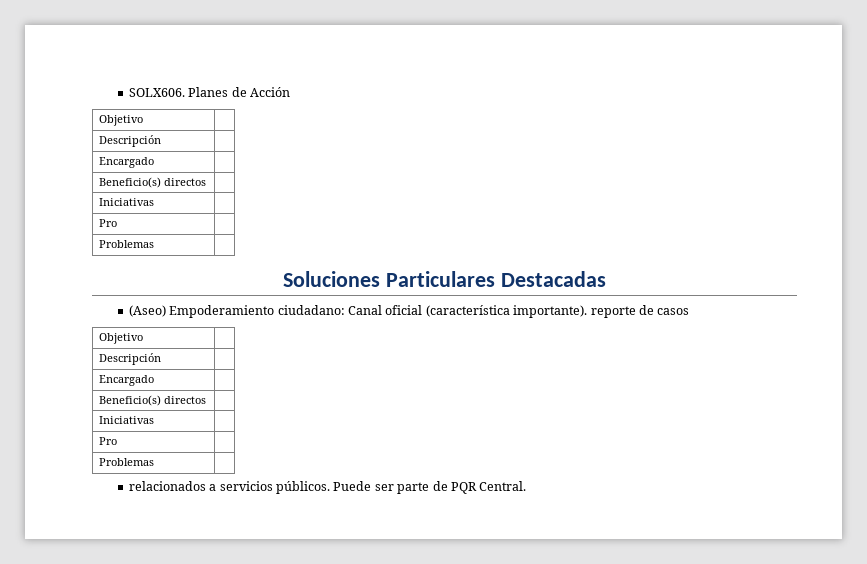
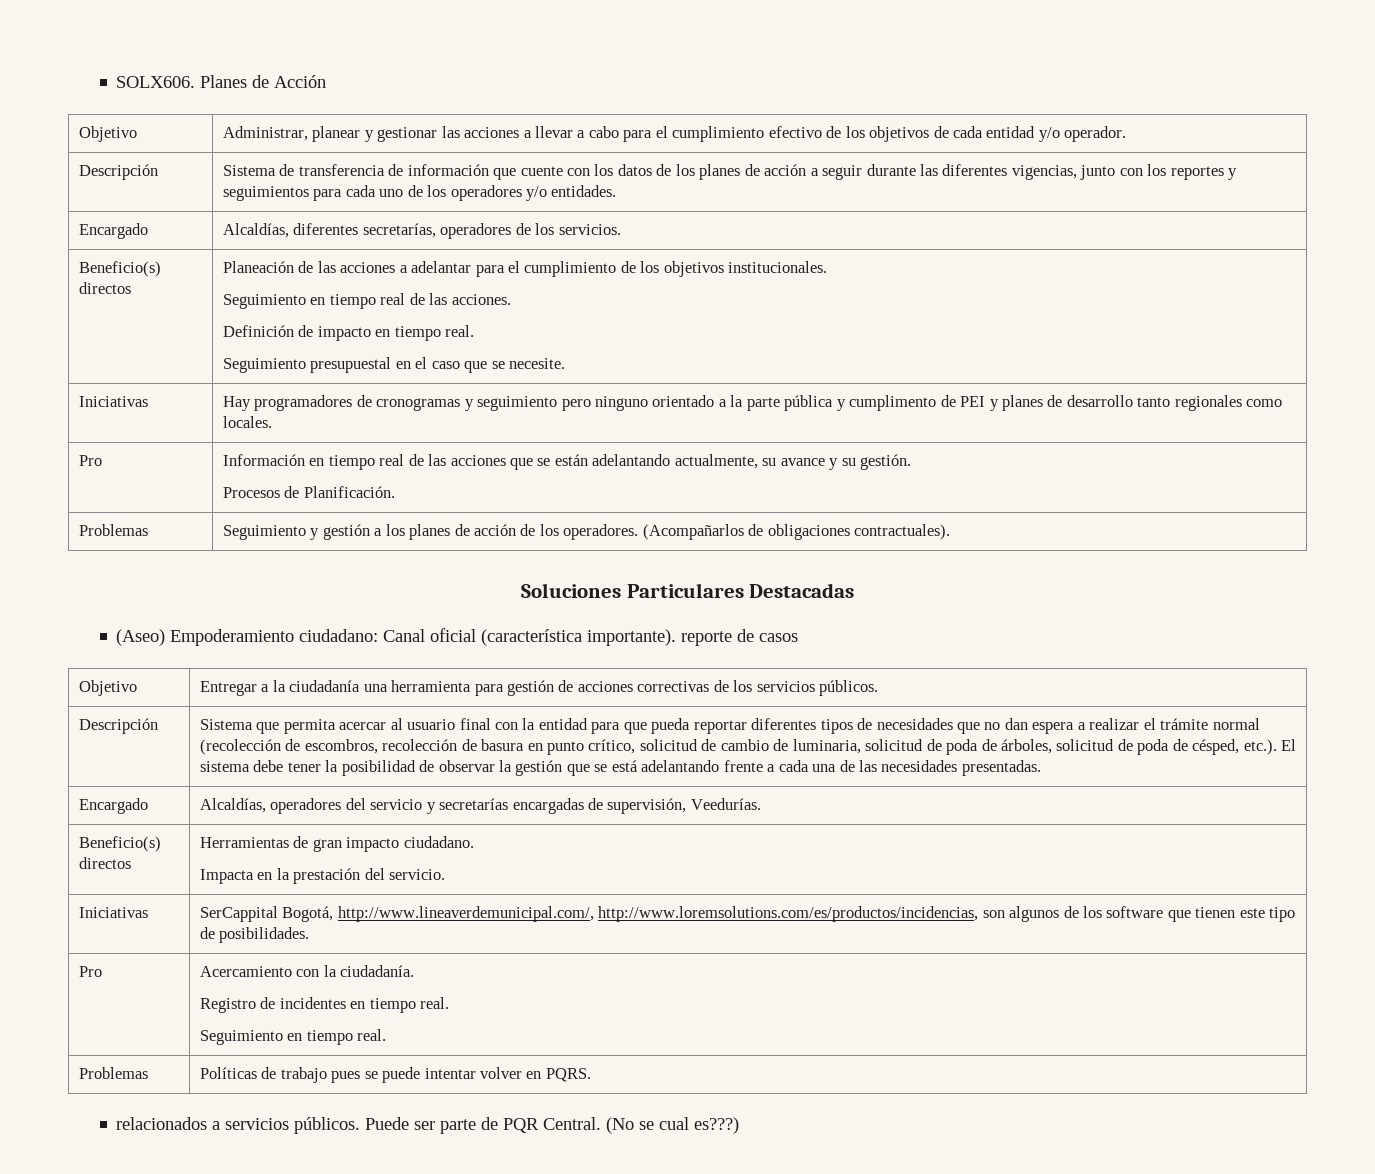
  Planes de Acción
- Objetivo |
- Descripción |
- Encargado |
- Beneficio(s) directos |
- Iniciativas |
- Pro |
- Problemas |
+ Objetivo | Administrar, planear y gestionar las acciones a llevar a cabo para el cumplimiento efectivo de los objetivos de cada entidad y/o operador.
+ Descripción | Sistema de transferencia de información que cuente con los datos de los planes de acción a seguir durante las diferentes vigencias, junto con los reportes y seguimientos para cada uno de los operadores y/o entidades.
+ Encargado | Alcaldías, diferentes secretarías, operadores de los servicios.
+ Beneficio(s) directos | Planeación de las acciones a adelantar para el cumplimiento de los objetivos institucionales.
+ Seguimiento en tiempo real de las acciones.
+ Definición de impacto en tiempo real.
+ Seguimiento presupuestal en el caso que se necesite.
+ Iniciativas | Hay programadores de cronogramas y seguimiento pero ninguno orientado a la parte pública y cumplimento de PEI y planes de desarrollo tanto regionales como locales.
+ Pro | Información en tiempo real de las acciones que se están adelantando actualmente, su avance y su gestión.
+ Procesos de Planificación.
+ Problemas | Seguimiento y gestión a los planes de acción de los operadores. (Acompañarlos de obligaciones contractuales).
  (Aseo) Empoderamiento ciudadano: Canal oficial (característica importante). reporte de casos
- Objetivo |
- Descripción |
- Encargado |
- Beneficio(s) directos |
- Iniciativas |
- Pro |
- Problemas |
+ Objetivo | Entregar a la ciudadanía una herramienta para gestión de acciones correctivas de los servicios públicos.
+ Descripción | Sistema que permita acercar al usuario final con la entidad para que pueda reportar diferentes tipos de necesidades que no dan espera a realizar el trámite normal (recolección de escombros, recolección de basura en punto crítico, solicitud de cambio de luminaria, solicitud de poda de árboles, solicitud de poda de césped, etc.). El sistema debe tener la posibilidad de observar la gestión que se está adelantando frente a cada una de las necesidades presentadas.
+ Encargado | Alcaldías, operadores del servicio y secretarías encargadas de supervisión, Veedurías.
+ Beneficio(s) directos | Herramientas de gran impacto ciudadano.
+ Impacta en la prestación del servicio.
+ Iniciativas | SerCappital Bogotá, http://www.lineaverdemunicipal.com/, http://www.loremsolutions.com/es/productos/incidencias, son algunos de los software que tienen este tipo de posibilidades.
+ Pro | Acercamiento con la ciudadanía.
+ Registro de incidentes en tiempo real.
+ Seguimiento en tiempo real.
+ Problemas | Políticas de trabajo pues se puede intentar volver en PQRS.
+ (No se cual es???)

